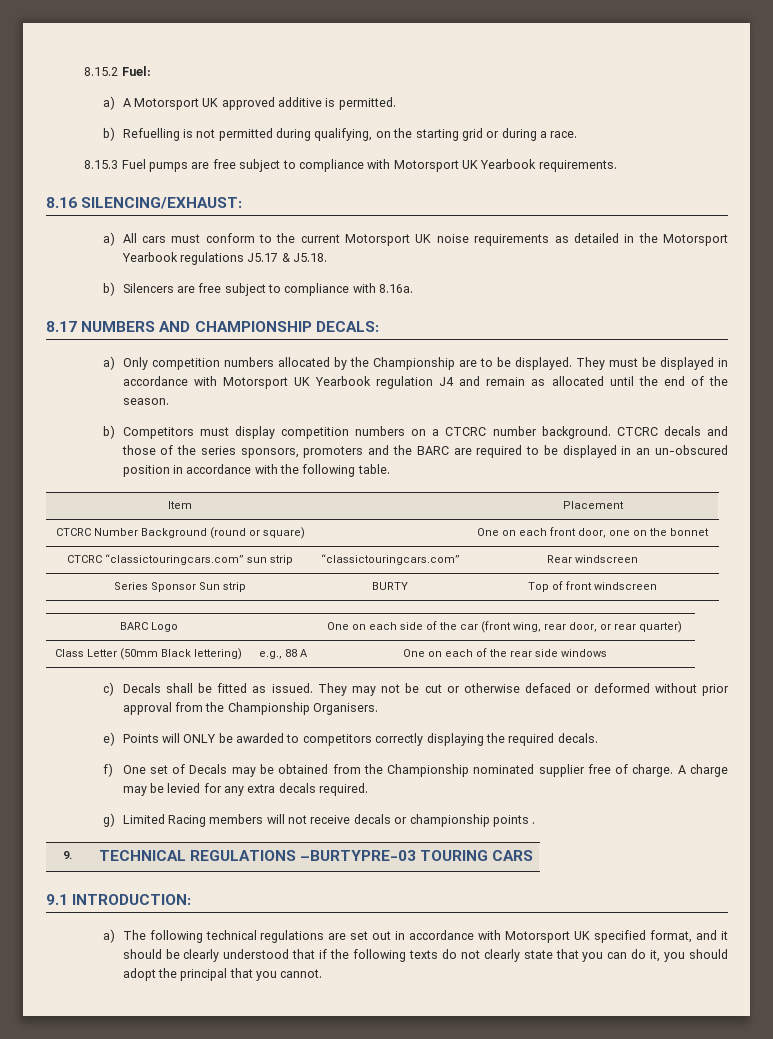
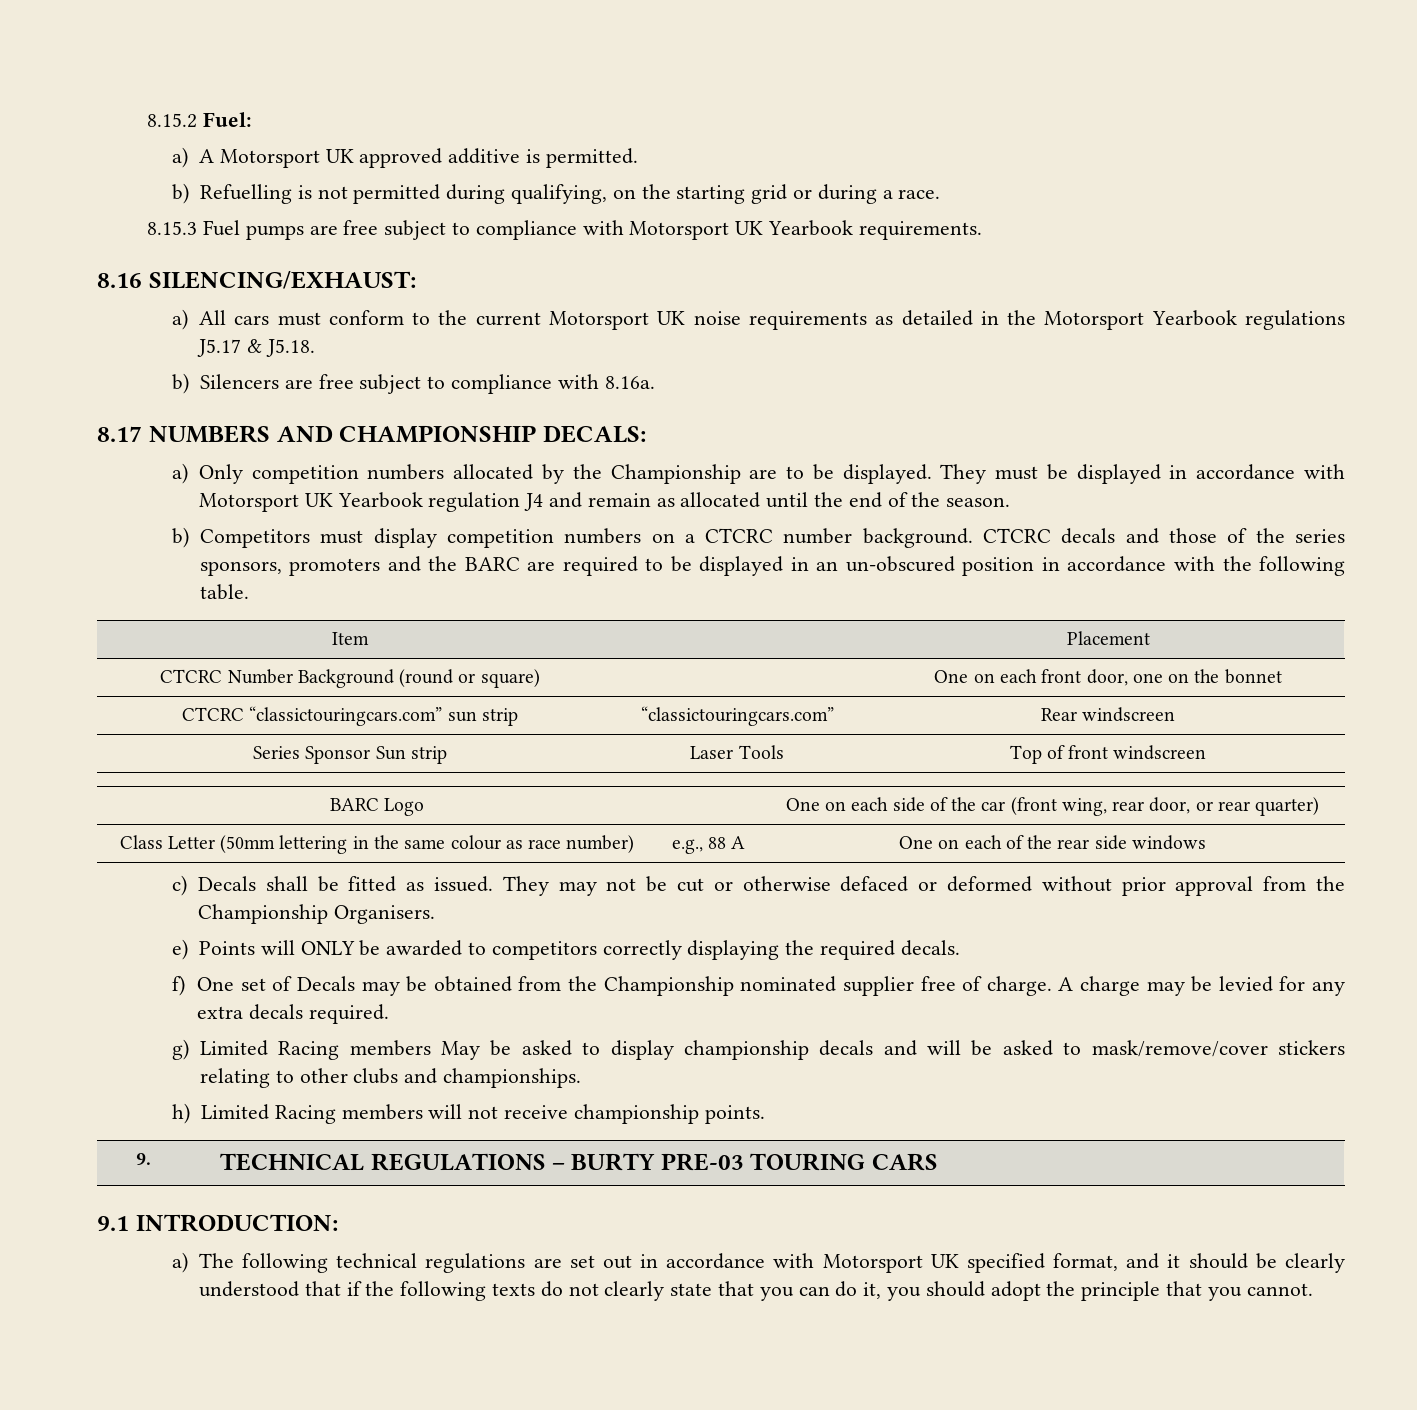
- Series Sponsor Sun strip | BURTY | Top of front windscreen
+ Series Sponsor Sun strip | Laser Tools | Top of front windscreen
- Class Letter (50mm Black lettering) | e.g., 88 A | One on each of the rear side windows
+ Class Letter (50mm lettering in the same colour as race number) | e.g., 88 A | One on each of the rear side windows
- g) Limited Racing members will not receive decals or championship points .
+ g) Limited Racing members May be asked to display championship decals and will be asked to mask/remove/cover stickers relating to other clubs and championships.
+ h) Limited Racing members will not receive championship points.
- 9. | TECHNICAL REGULATIONS –BURTYPRE-03 TOURING CARS
+ 9. | TECHNICAL REGULATIONS – BURTY PRE-03 TOURING CARS
- a) The following technical regulations are set out in accordance with Motorsport UK specified format, and it should be clearly understood that if the following texts do not clearly state that you can do it, you should adopt the principal that you cannot.
+ a) The following technical regulations are set out in accordance with Motorsport UK specified format, and it should be clearly understood that if the following texts do not clearly state that you can do it, you should adopt the principle that you cannot.

